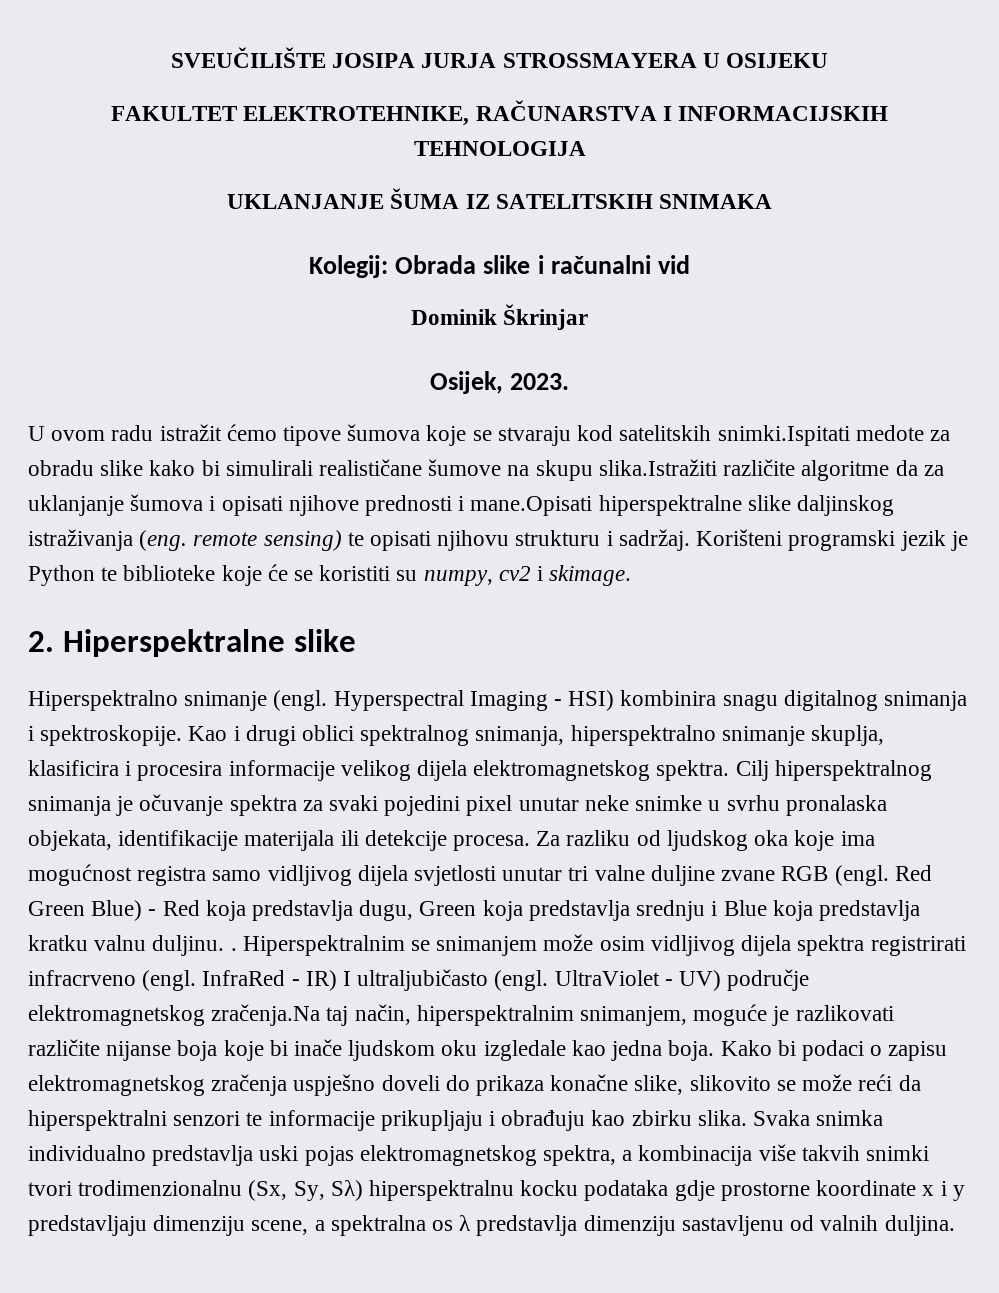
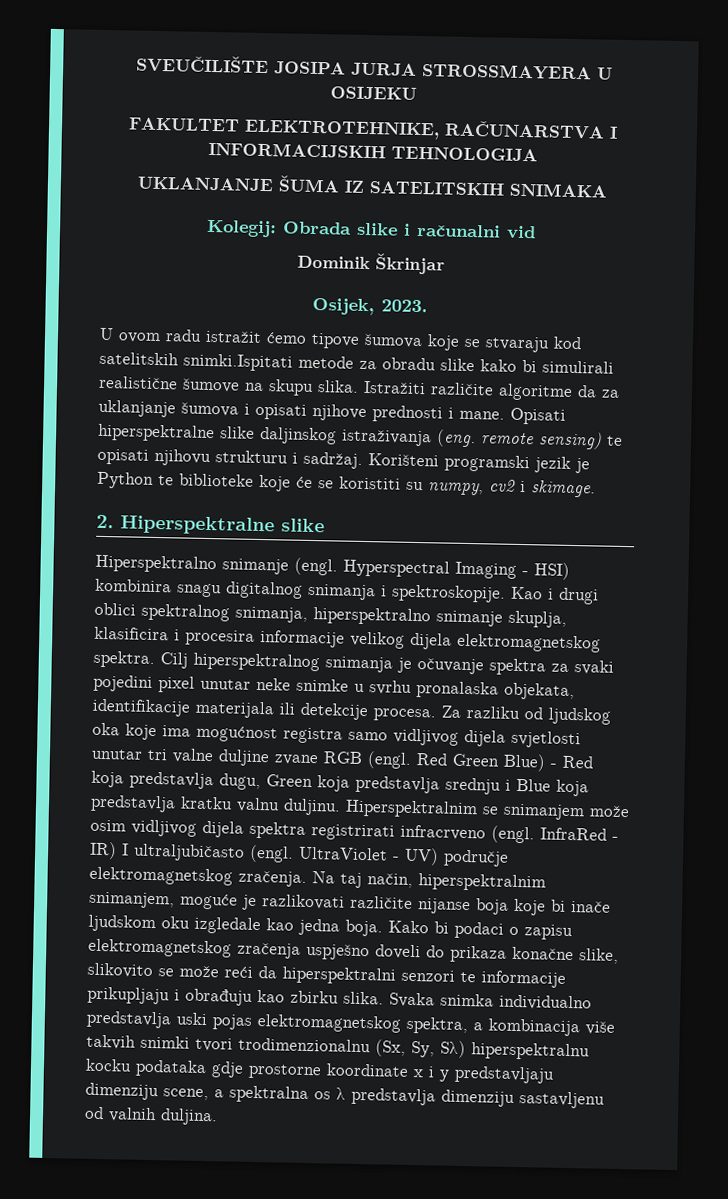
- U ovom radu istražit ćemo tipove šumova koje se stvaraju kod satelitskih snimki.Ispitati medote za obradu slike kako bi simulirali realističane šumove na skupu slika.Istražiti različite algoritme da za uklanjanje šumova i opisati njihove prednosti i mane.Opisati hiperspektralne slike daljinskog istraživanja (eng. remote sensing) te opisati njihovu strukturu i sadržaj.
+ U ovom radu istražit ćemo tipove šumova koje se stvaraju kod satelitskih snimki.Ispitati metode za obradu slike kako bi simulirali realistične šumove na skupu slika. Istražiti različite algoritme da za uklanjanje šumova i opisati njihove prednosti i mane. Opisati hiperspektralne slike daljinskog istraživanja (eng. remote sensing) te opisati njihovu strukturu i sadržaj.
- Red Green Blue) - Red koja predstavlja dugu, Green koja predstavlja srednju i Blue koja predstavlja kratku valnu duljinu. .
+ Red Green Blue) - Red koja predstavlja dugu, Green koja predstavlja srednju i Blue koja predstavlja kratku valnu duljinu.
- UltraViolet - UV) područje elektromagnetskog zračenja.Na taj način, hiperspektralnim snimanjem, moguće je razlikovati različite nijanse boja koje bi inače ljudskom oku izgledale kao jedna boja.
+ UltraViolet - UV) područje elektromagnetskog zračenja. Na taj način, hiperspektralnim snimanjem, moguće je razlikovati različite nijanse boja koje bi inače ljudskom oku izgledale kao jedna boja.

